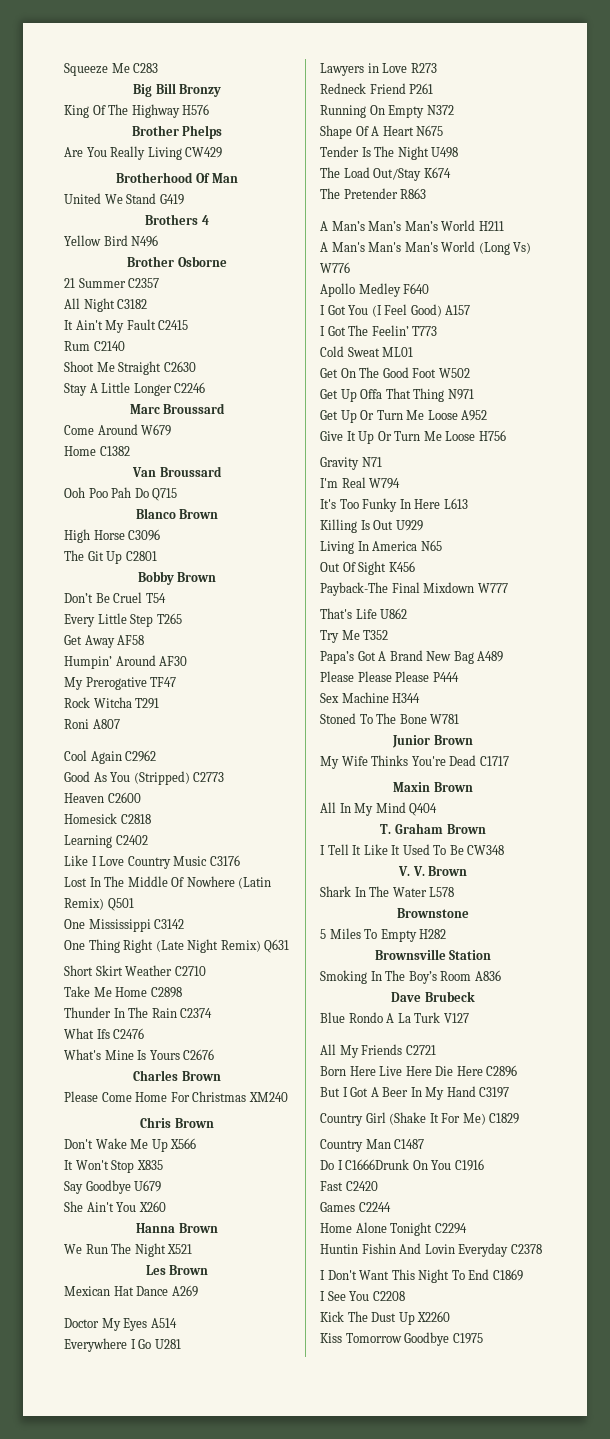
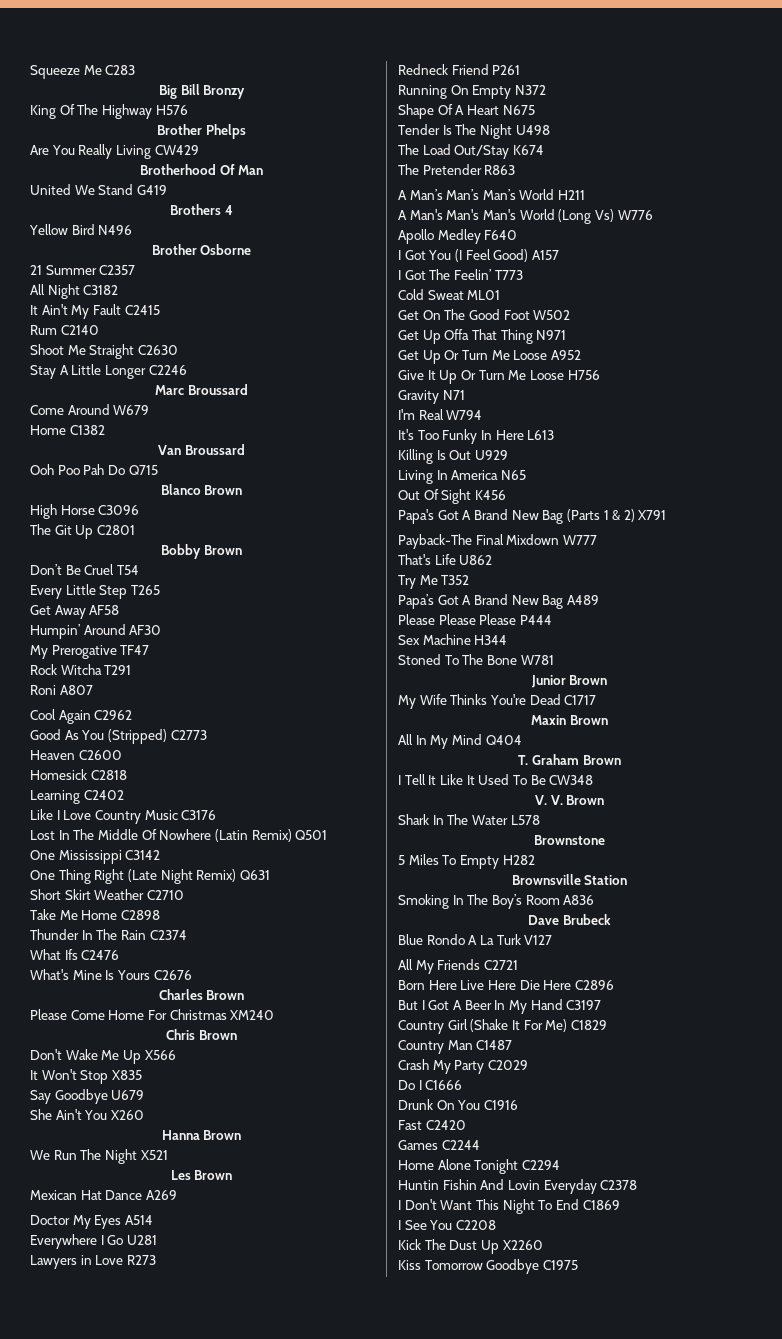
+ Papa's Got A Brand New Bag (Parts 1 & 2) X791
+ Crash My Party C2029
- Do I C1666Drunk On You C1916
+ Do I C1666
+ Drunk On You C1916

